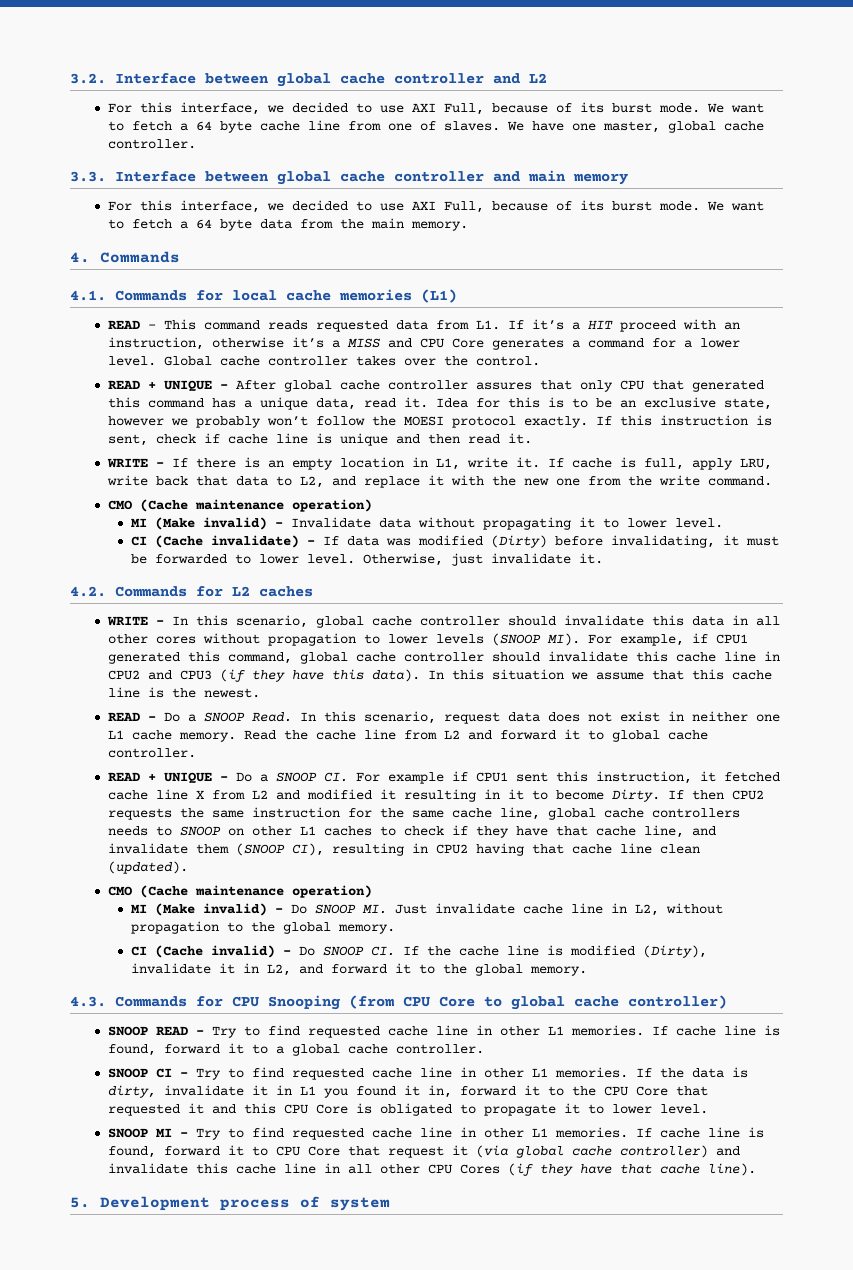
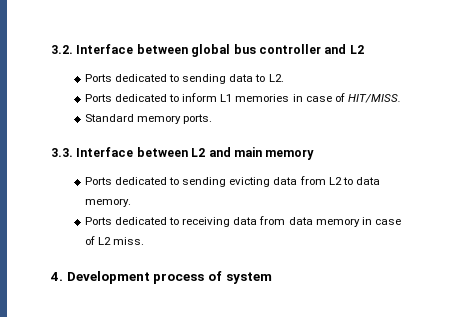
- 3.2. Interface between global cache controller and L2
+ 3.2. Interface between global bus controller and L2
- For this interface, we decided to use AXI Full, because of its burst mode. We want to fetch a 64 byte cache line from one of slaves. We have one master, global cache controller.
+ Ports dedicated to sending data to L2.
+ Ports dedicated to inform L1 memories in case of HIT/MISS.
+ Standard memory ports.
- 3.3. Interface between global cache controller and main memory
+ 3.3. Interface between L2 and main memory
- For this interface, we decided to use AXI Full, because of its burst mode. We want to fetch a 64 byte data from the main memory.
- 4. Commands
- 4.1. Commands for local cache memories (L1)
- READ – This command reads requested data from L1. If it’s a HIT proceed with an instruction, otherwise it’s a MISS and CPU Core generates a command for a lower level. Global cache controller takes over the control.
- READ + UNIQUE – After global cache controller assures that only CPU that generated this command has a unique data, read it. Idea for this is to be an exclusive state, however we probably won’t follow the MOESI protocol exactly. If this instruction is sent, check if cache line is unique and then read it.
- WRITE – If there is an empty location in L1, write it. If cache is full, apply LRU, write back that data to L2, and replace it with the new one from the write command.
- CMO (Cache maintenance operation)
- MI (Make invalid) – Invalidate data without propagating it to lower level.
- CI (Cache invalidate) – If data was modified (Dirty) before invalidating, it must be forwarded to lower level. Otherwise, just invalidate it.
- 4.2. Commands for L2 caches
- WRITE – In this scenario, global cache controller should invalidate this data in all other cores without propagation to lower levels (SNOOP MI). For example, if CPU1 generated this command, global cache controller should invalidate this cache line in CPU2 and CPU3 (if they have this data). In this situation we assume that this cache line is the newest.
- READ – Do a SNOOP Read. In this scenario, request data does not exist in neither one L1 cache memory. Read the cache line from L2 and forward it to global cache controller.
- READ + UNIQUE – Do a SNOOP CI. For example if CPU1 sent this instruction, it fetched cache line X from L2 and modified it resulting in it to become Dirty. If then CPU2 requests the same instruction for the same cache line, global cache controllers needs to SNOOP on other L1 caches to check if they have that cache line, and invalidate them (SNOOP CI), resulting in CPU2 having that cache line clean (updated).
- CMO (Cache maintenance operation)
- MI (Make invalid) – Do SNOOP MI. Just invalidate cache line in L2, without propagation to the global memory.
- CI (Cache invalid) – Do SNOOP CI. If the cache line is modified (Dirty), invalidate it in L2, and forward it to the global memory.
- 4.3. Commands for CPU Snooping (from CPU Core to global cache controller)
- SNOOP READ – Try to find requested cache line in other L1 memories. If cache line is found, forward it to a global cache controller.
- SNOOP CI – Try to find requested cache line in other L1 memories. If the data is dirty, invalidate it in L1 you found it in, forward it to the CPU Core that requested it and this CPU Core is obligated to propagate it to lower level.
- SNOOP MI – Try to find requested cache line in other L1 memories. If cache line is found, forward it to CPU Core that request it (via global cache controller) and invalidate this cache line in all other CPU Cores (if they have that cache line).
- 5. Development process of system
+ Ports dedicated to sending evicting data from L2 to data memory.
+ Ports dedicated to receiving data from data memory in case of L2 miss.
+ 4. Development process of system

